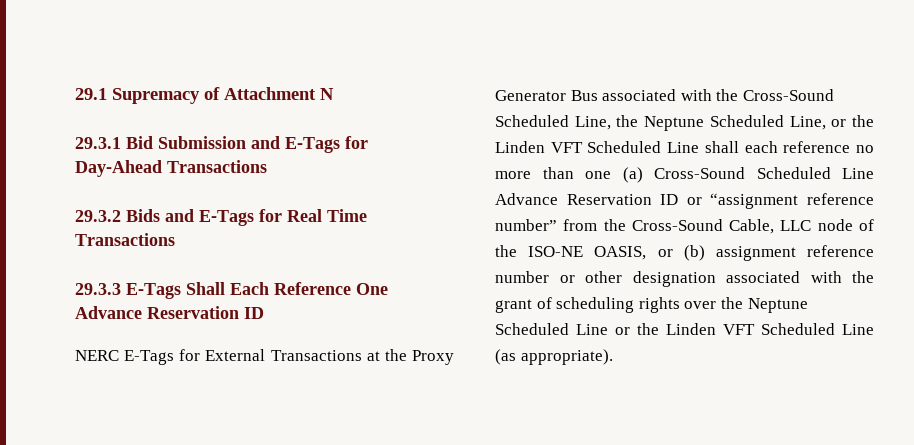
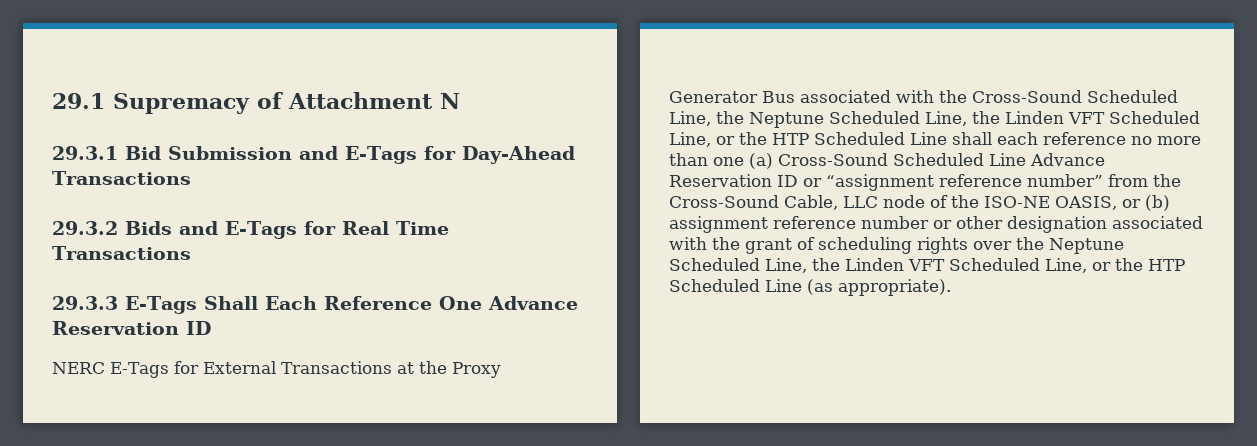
- NERC E-Tags for External Transactions at the Proxy Generator Bus associated with the Cross-Sound Scheduled Line, the Neptune Scheduled Line, or the Linden VFT Scheduled Line shall each reference no more than one (a) Cross-Sound Scheduled Line Advance Reservation ID or “assignment reference number” from the Cross-Sound Cable, LLC node of the ISO-NE OASIS, or (b) assignment reference number or other designation associated with the grant of scheduling rights over the Neptune Scheduled Line or the Linden VFT Scheduled Line (as appropriate).
+ NERC E-Tags for External Transactions at the Proxy Generator Bus associated with the Cross-Sound Scheduled Line, the Neptune Scheduled Line, the Linden VFT Scheduled Line, or the HTP Scheduled Line shall each reference no more than one (a) Cross-Sound Scheduled Line Advance Reservation ID or “assignment reference number” from the Cross-Sound Cable, LLC node of the ISO-NE OASIS, or (b) assignment reference number or other designation associated with the grant of scheduling rights over the Neptune Scheduled Line, the Linden VFT Scheduled Line, or the HTP Scheduled Line (as appropriate).

